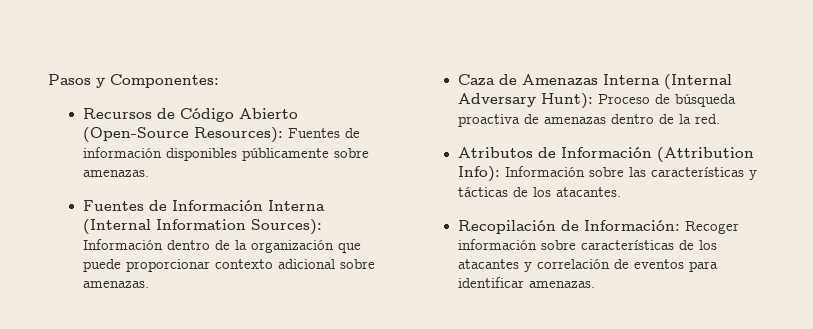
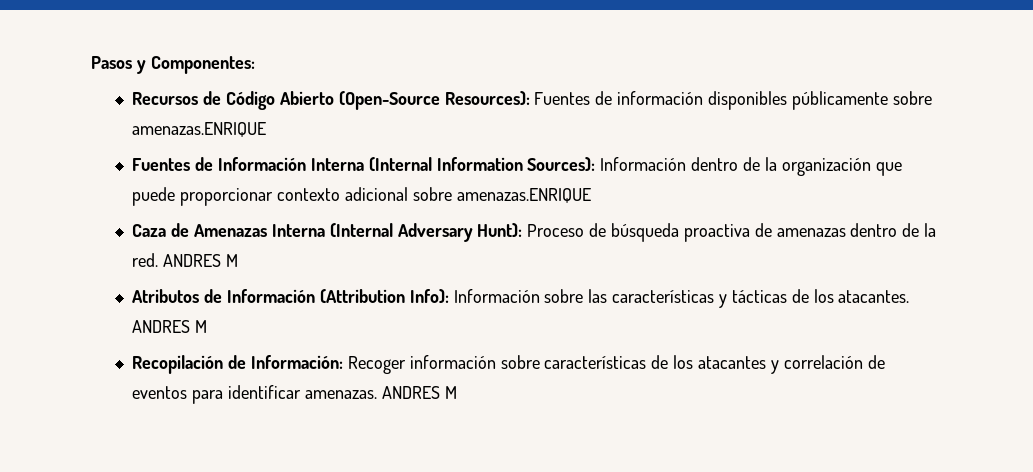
- Recursos de Código Abierto (Open-Source Resources): Fuentes de información disponibles públicamente sobre amenazas.
+ Recursos de Código Abierto (Open-Source Resources): Fuentes de información disponibles públicamente sobre amenazas.ENRIQUE
- Fuentes de Información Interna (Internal Information Sources): Información dentro de la organización que puede proporcionar contexto adicional sobre amenazas.
+ Fuentes de Información Interna (Internal Information Sources): Información dentro de la organización que puede proporcionar contexto adicional sobre amenazas.ENRIQUE
- Caza de Amenazas Interna (Internal Adversary Hunt): Proceso de búsqueda proactiva de amenazas dentro de la red.
+ Caza de Amenazas Interna (Internal Adversary Hunt): Proceso de búsqueda proactiva de amenazas dentro de la red. ANDRES M
- Atributos de Información (Attribution Info): Información sobre las características y tácticas de los atacantes.
+ Atributos de Información (Attribution Info): Información sobre las características y tácticas de los atacantes. ANDRES M
- Recopilación de Información: Recoger información sobre características de los atacantes y correlación de eventos para identificar amenazas.
+ Recopilación de Información: Recoger información sobre características de los atacantes y correlación de eventos para identificar amenazas. ANDRES M

